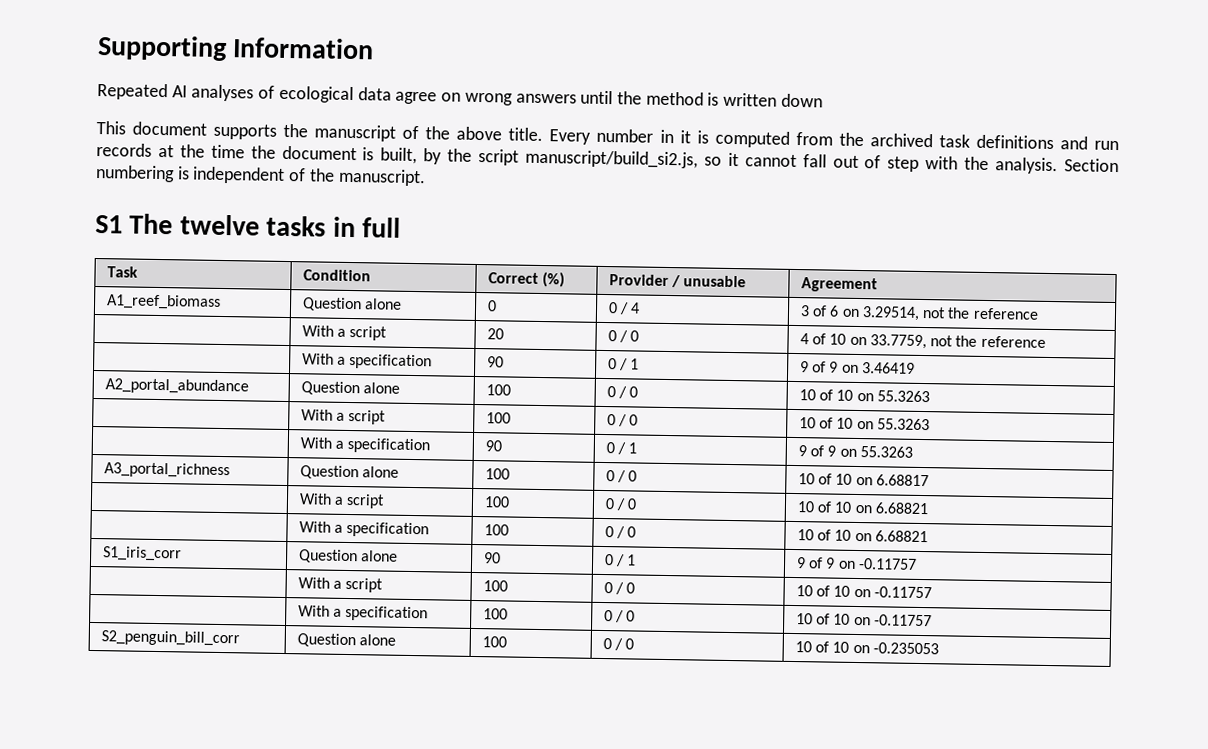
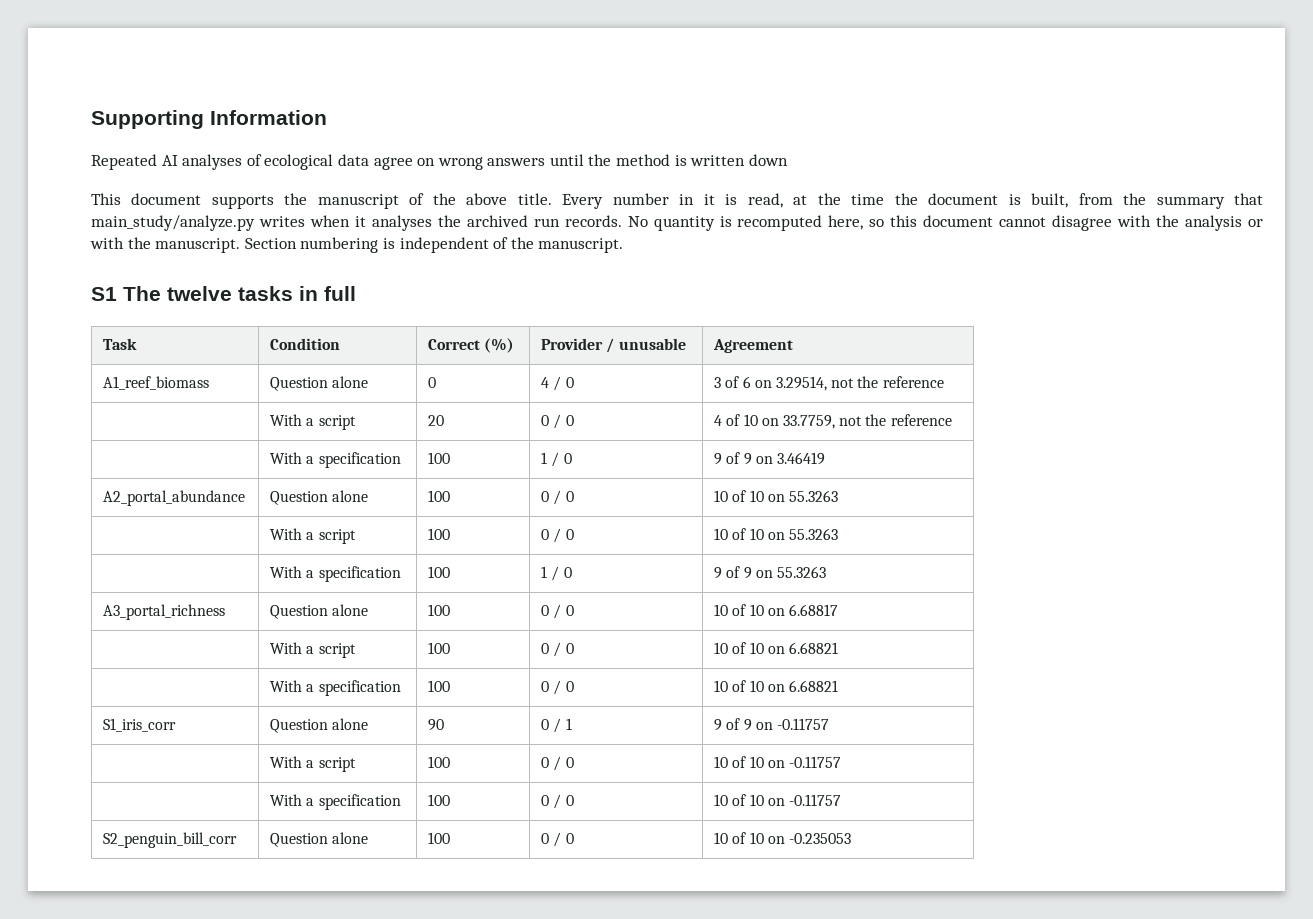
- Every number in it is computed from the archived task definitions and run records at the time the document is built, by the script manuscript/build_si2.js, so it cannot fall out of step with the analysis.
+ Every number in it is read, at the time the document is built, from the summary that main_study/analyze.py writes when it analyses the archived run records. No quantity is recomputed here, so this document cannot disagree with the analysis or with the manuscript.
- A1_reef_biomass | Question alone | 0 | 0 / 4 | 3 of 6 on 3.29514, not the reference
+ A1_reef_biomass | Question alone | 0 | 4 / 0 | 3 of 6 on 3.29514, not the reference
- | With a specification | 90 | 0 / 1 | 9 of 9 on 3.46419
+ | With a specification | 100 | 1 / 0 | 9 of 9 on 3.46419
- | With a specification | 90 | 0 / 1 | 9 of 9 on 55.3263
+ | With a specification | 100 | 1 / 0 | 9 of 9 on 55.3263

